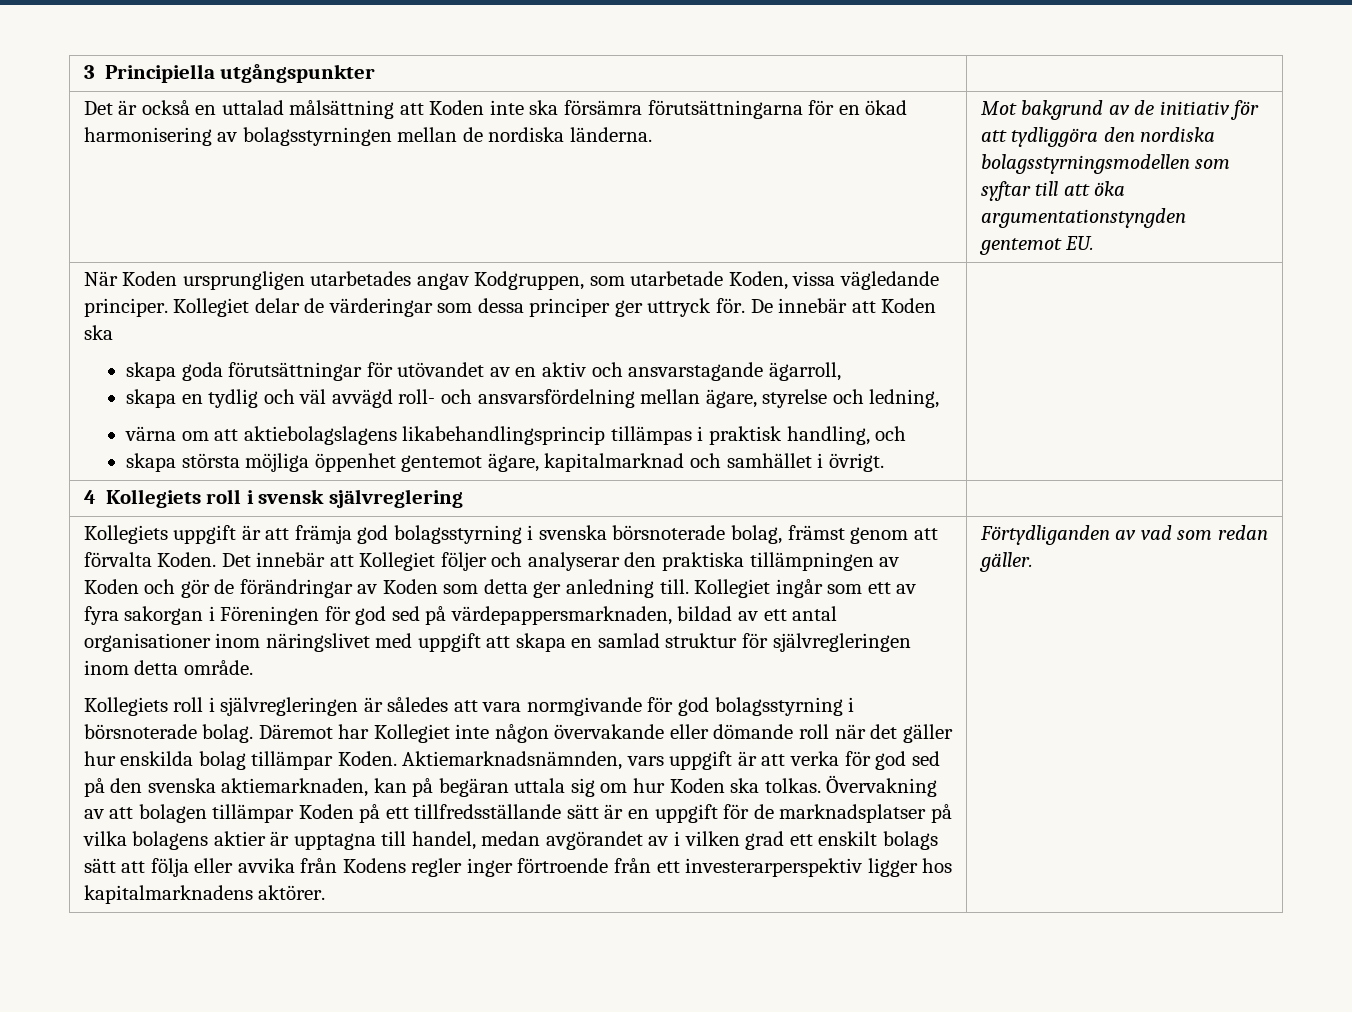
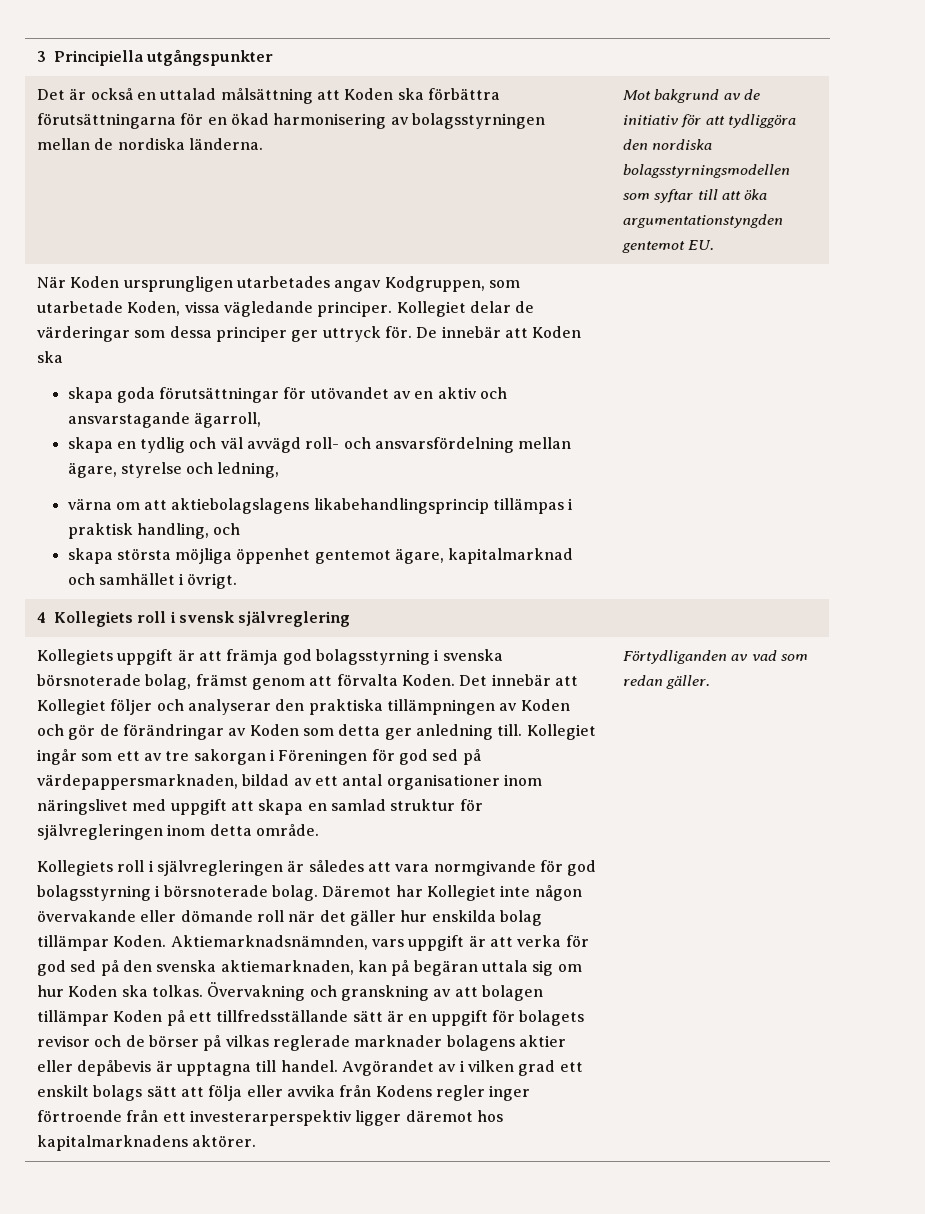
- Det är också en uttalad målsättning att Koden inte ska försämra förutsättningarna för en ökad harmonisering av bolagsstyrningen mellan de nordiska länderna.
+ Det är också en uttalad målsättning att Koden ska förbättra förutsättningarna för en ökad harmonisering av bolagsstyrningen mellan de nordiska länderna.
- Kollegiet ingår som ett av fyra sakorgan i Föreningen för god sed på värdepappersmarknaden, bildad av ett antal organisationer inom näringslivet med uppgift att skapa en samlad struktur för självregleringen inom detta område.
+ Kollegiet ingår som ett av tre sakorgan i Föreningen för god sed på värdepappersmarknaden, bildad av ett antal organisationer inom näringslivet med uppgift att skapa en samlad struktur för självregleringen inom detta område.
- Övervakning av att bolagen tillämpar Koden på ett tillfredsställande sätt är en uppgift för de marknadsplatser på vilka bolagens aktier är upptagna till handel, medan avgörandet av i vilken grad ett enskilt bolags sätt att följa eller avvika från Kodens regler inger förtroende från ett investerarperspektiv ligger hos kapitalmarknadens aktörer.
+ Övervakning och granskning av att bolagen tillämpar Koden på ett tillfredsställande sätt är en uppgift för bolagets revisor och de börser på vilkas reglerade marknader bolagens aktier eller depåbevis är upptagna till handel. Avgörandet av i vilken grad ett enskilt bolags sätt att följa eller avvika från Kodens regler inger förtroende från ett investerarperspektiv ligger däremot hos kapitalmarknadens aktörer.

